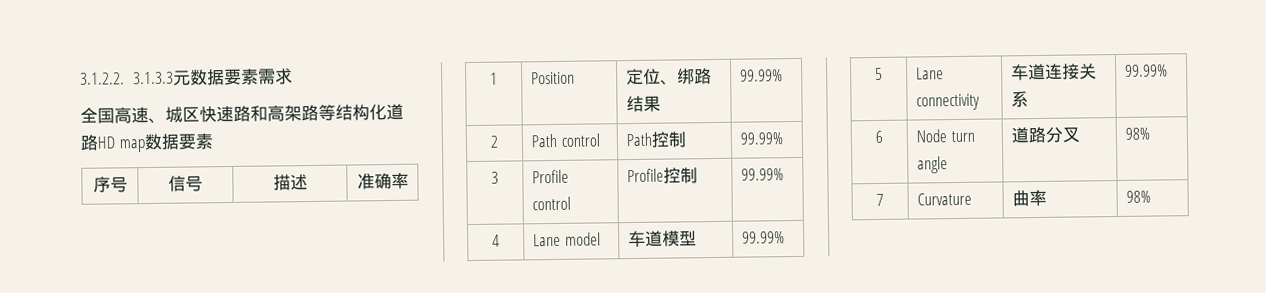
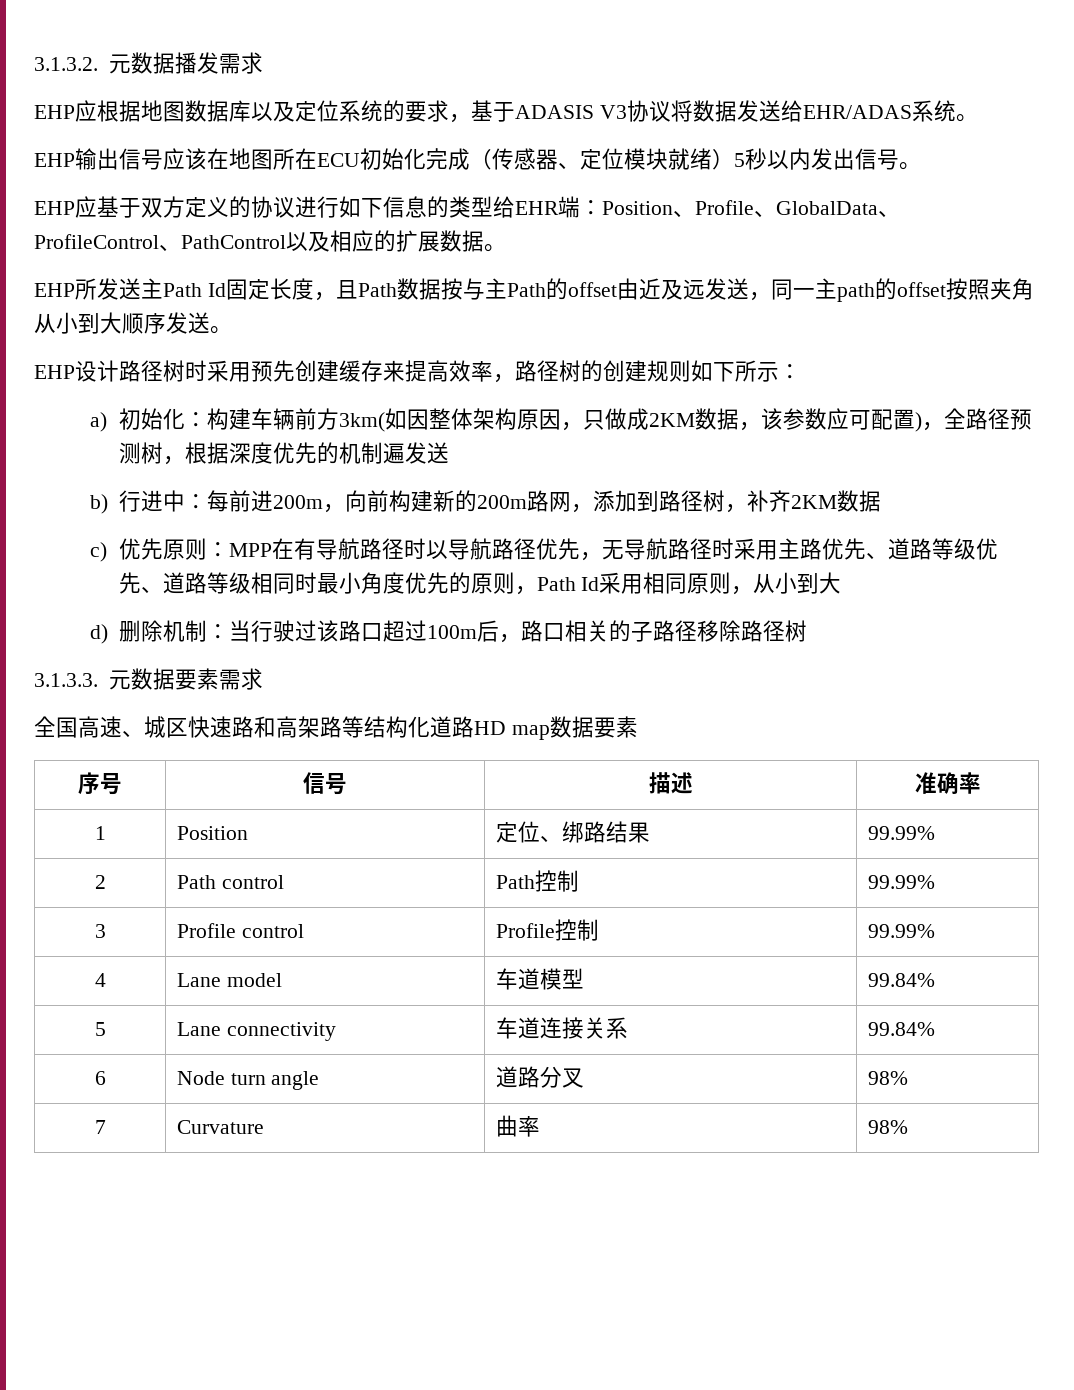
- 3.1.2.2. 3.1.3.3元数据要素需求
+ 3.1.3.2.元数据播发需求
+ EHP应根据地图数据库以及定位系统的要求，基于ADASIS V3协议将数据发送给EHR/ADAS系统。
+ EHP输出信号应该在地图所在ECU初始化完成（传感器、定位模块就绪）5秒以内发出信号。
+ EHP应基于双方定义的协议进行如下信息的类型给EHR端：Position、Profile、GlobalData、ProfileControl、PathControl以及相应的扩展数据。
+ EHP所发送主Path Id固定长度，且Path数据按与主Path的offset由近及远发送，同一主path的offset按照夹角从小到大顺序发送。
+ EHP设计路径树时采用预先创建缓存来提高效率，路径树的创建规则如下所示：
+ a)初始化：构建车辆前方3km(如因整体架构原因，只做成2KM数据，该参数应可配置)，全路径预测树，根据深度优先的机制遍发送
+ b)行进中：每前进200m，向前构建新的200m路网，添加到路径树，补齐2KM数据
+ c)优先原则：MPP在有导航路径时以导航路径优先，无导航路径时采用主路优先、道路等级优先、道路等级相同时最小角度优先的原则，Path Id采用相同原则，从小到大
+ d)删除机制：当行驶过该路口超过100m后，路口相关的子路径移除路径树
+ 3.1.3.3.元数据要素需求
- 4 | Lane model | 车道模型 | 99.99%
+ 4 | Lane model | 车道模型 | 99.84%
- 5 | Lane connectivity | 车道连接关系 | 99.99%
+ 5 | Lane connectivity | 车道连接关系 | 99.84%

